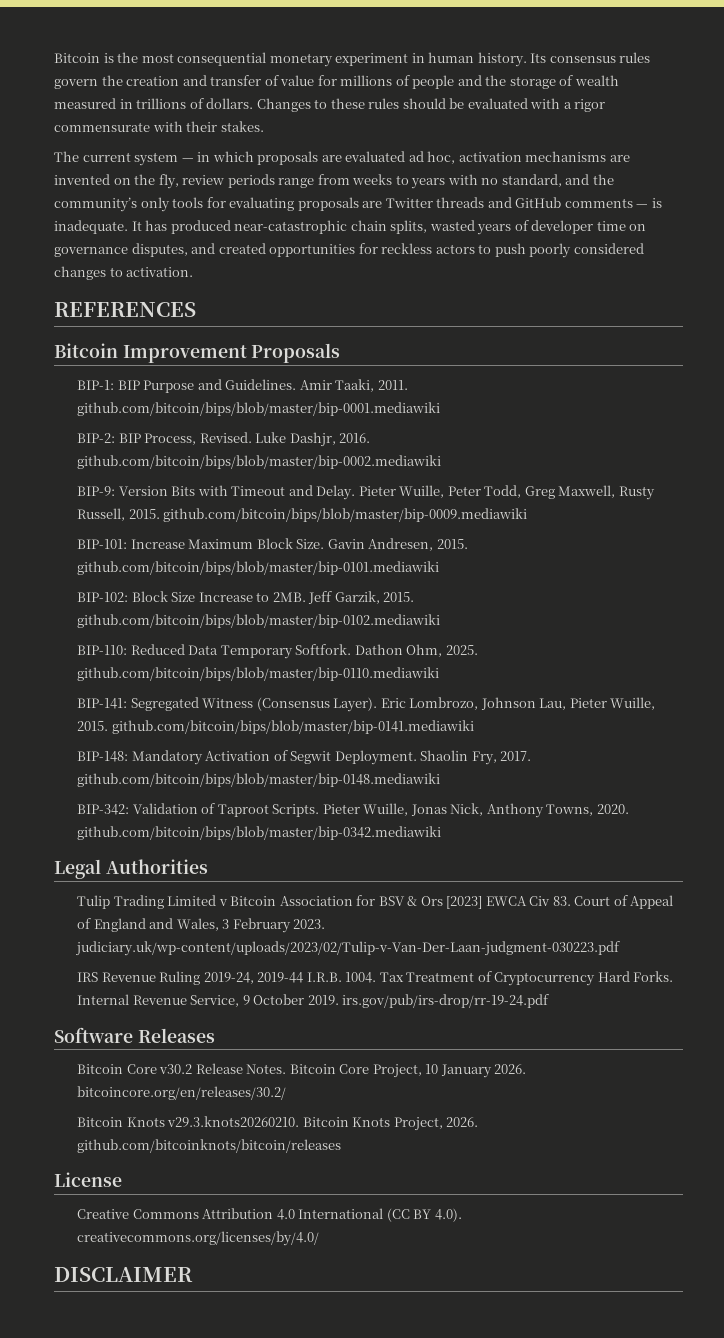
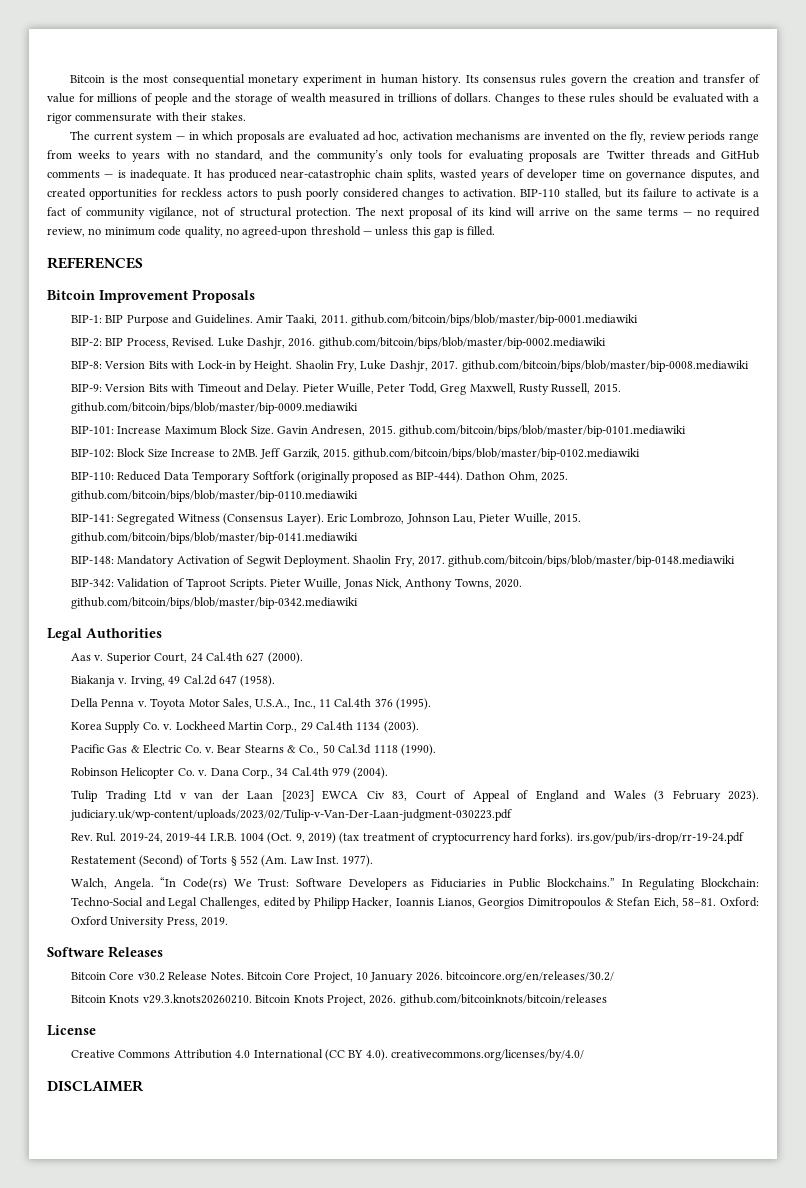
+ BIP-110 stalled, but its failure to activate is a fact of community vigilance, not of structural protection. The next proposal of its kind will arrive on the same terms — no required review, no minimum code quality, no agreed-upon threshold — unless this gap is filled.
+ BIP-8: Version Bits with Lock-in by Height. Shaolin Fry, Luke Dashjr, 2017. github.com/bitcoin/bips/blob/master/bip-0008.mediawiki
- BIP-110: Reduced Data Temporary Softfork.
+ BIP-110: Reduced Data Temporary Softfork (originally proposed as BIP-444).
- Tulip Trading Limited v Bitcoin Association for BSV & Ors [2023] EWCA Civ 83. Court of Appeal of England and Wales, 3 February 2023. judiciary.uk/wp-content/uploads/2023/02/Tulip-v-Van-Der-Laan-judgment-030223.pdf
- IRS Revenue Ruling 2019-24, 2019-44 I.R.B. 1004. Tax Treatment of Cryptocurrency Hard Forks. Internal Revenue Service, 9 October 2019. irs.gov/pub/irs-drop/rr-19-24.pdf
+ Aas v. Superior Court, 24 Cal.4th 627 (2000).
+ Biakanja v. Irving, 49 Cal.2d 647 (1958).
+ Della Penna v. Toyota Motor Sales, U.S.A., Inc., 11 Cal.4th 376 (1995).
+ Korea Supply Co. v. Lockheed Martin Corp., 29 Cal.4th 1134 (2003).
+ Pacific Gas & Electric Co. v. Bear Stearns & Co., 50 Cal.3d 1118 (1990).
+ Robinson Helicopter Co. v. Dana Corp., 34 Cal.4th 979 (2004).
+ Tulip Trading Ltd v van der Laan [2023] EWCA Civ 83, Court of Appeal of England and Wales (3 February 2023). judiciary.uk/wp-content/uploads/2023/02/Tulip-v-Van-Der-Laan-judgment-030223.pdf
+ Rev. Rul. 2019-24, 2019-44 I.R.B. 1004 (Oct. 9, 2019) (tax treatment of cryptocurrency hard forks). irs.gov/pub/irs-drop/rr-19-24.pdf
+ Restatement (Second) of Torts § 552 (Am. Law Inst. 1977).
+ Walch, Angela. “In Code(rs) We Trust: Software Developers as Fiduciaries in Public Blockchains.” In Regulating Blockchain: Techno-Social and Legal Challenges, edited by Philipp Hacker, Ioannis Lianos, Georgios Dimitropoulos & Stefan Eich, 58–81. Oxford: Oxford University Press, 2019.

